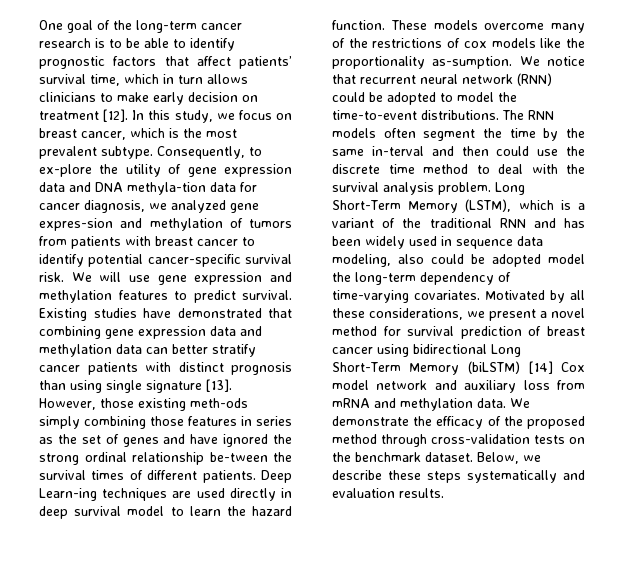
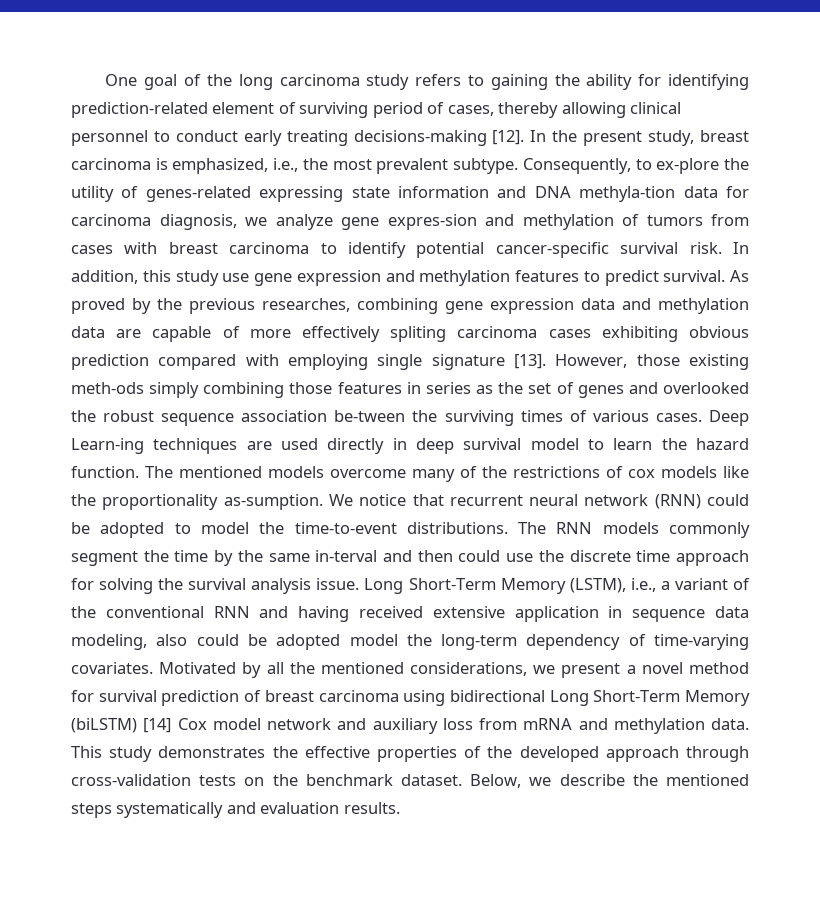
- One goal of the long-term cancer research is to be able to identify prognostic factors that affect patients’ survival time, which in turn allows clinicians to make early decision on treatment [12]. In this study, we focus on breast cancer, which is the most prevalent subtype.
+ One goal of the long carcinoma study refers to gaining the ability for identifying prediction-related element of surviving period of cases, thereby allowing clinical personnel to conduct early treating decisions-making [12]. In the present study, breast carcinoma is emphasized, i.e., the most prevalent subtype.
- Consequently, to ex-plore the utility of gene expression data and DNA methyla-tion data for cancer diagnosis, we analyzed gene expres-sion and methylation of tumors from patients with breast cancer to identify potential cancer-specific survival risk.
+ Consequently, to ex-plore the utility of genes-related expressing state information and DNA methyla-tion data for carcinoma diagnosis, we analyze gene expres-sion and methylation of tumors from cases with breast carcinoma to identify potential cancer-specific survival risk.
- We will use gene expression and methylation features to predict survival.
+ In addition, this study use gene expression and methylation features to predict survival.
- Existing studies have demonstrated that combining gene expression data and methylation data can better stratify cancer patients with distinct prognosis than using single signature [13].
+ As proved by the previous researches, combining gene expression data and methylation data are capable of more effectively spliting carcinoma cases exhibiting obvious prediction compared with employing single signature [13].
- However, those existing meth-ods simply combining those features in series as the set of genes and have ignored the strong ordinal relationship be-tween the survival times of different patients.
+ However, those existing meth-ods simply combining those features in series as the set of genes and overlooked the robust sequence association be-tween the surviving times of various cases.
- These models overcome many of the restrictions of cox models like the proportionality as-sumption.
+ The mentioned models overcome many of the restrictions of cox models like the proportionality as-sumption.
- The RNN models often segment the time by the same in-terval and then could use the discrete time method to deal with the survival analysis problem.
+ The RNN models commonly segment the time by the same in-terval and then could use the discrete time approach for solving the survival analysis issue.
- Long Short-Term Memory (LSTM), which is a variant of the traditional RNN and has been widely used in sequence data modeling, also could be adopted model the long-term dependency of time-varying covariates.
+ Long Short-Term Memory (LSTM), i.e., a variant of the conventional RNN and having received extensive application in sequence data modeling, also could be adopted model the long-term dependency of time-varying covariates.
- Motivated by all these considerations, we present a novel method for survival prediction of breast cancer using bidirectional Long Short-Term Memory (biLSTM) [14] Cox model network and auxiliary loss from mRNA and methylation data.
+ Motivated by all the mentioned considerations, we present a novel method for survival prediction of breast carcinoma using bidirectional Long Short-Term Memory (biLSTM) [14] Cox model network and auxiliary loss from mRNA and methylation data.
- We demonstrate the efficacy of the proposed method through cross-validation tests on the benchmark dataset.
+ This study demonstrates the effective properties of the developed approach through cross-validation tests on the benchmark dataset.
- Below, we describe these steps systematically and evaluation results.
+ Below, we describe the mentioned steps systematically and evaluation results.

